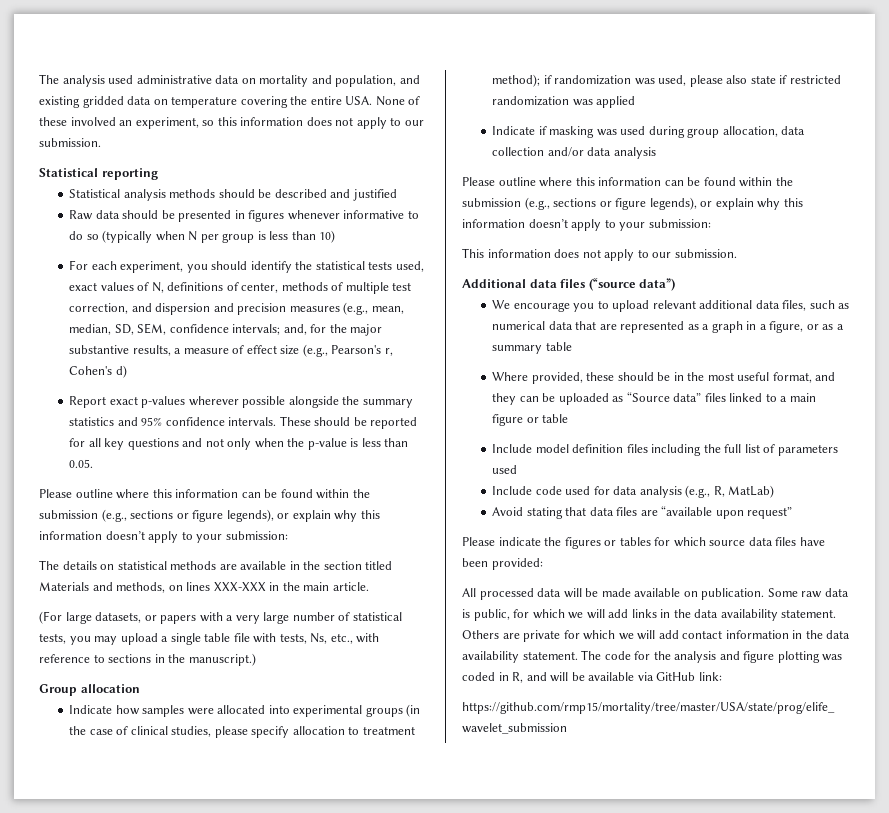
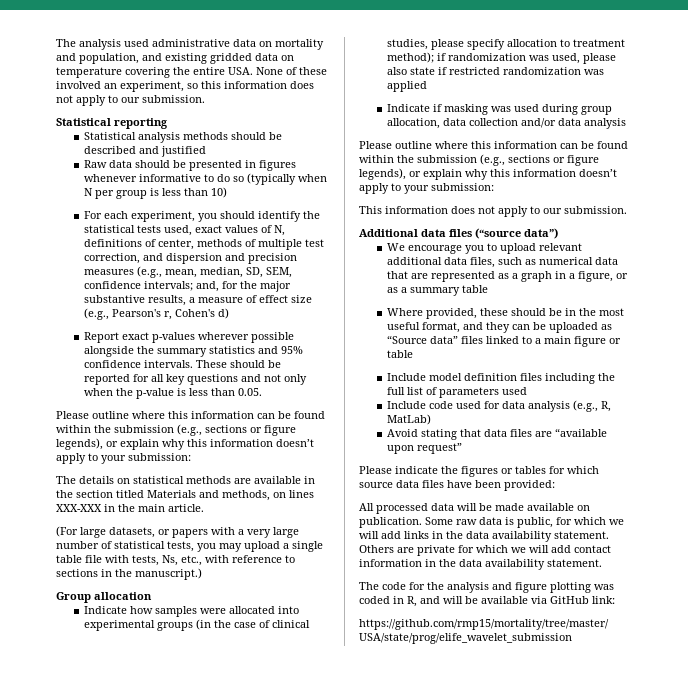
- Others are private for which we will add contact information in the data availability statement. The code for the analysis and figure plotting was coded in R, and will be available via GitHub link:
+ Others are private for which we will add contact information in the data availability statement.
+ The code for the analysis and figure plotting was coded in R, and will be available via GitHub link:

